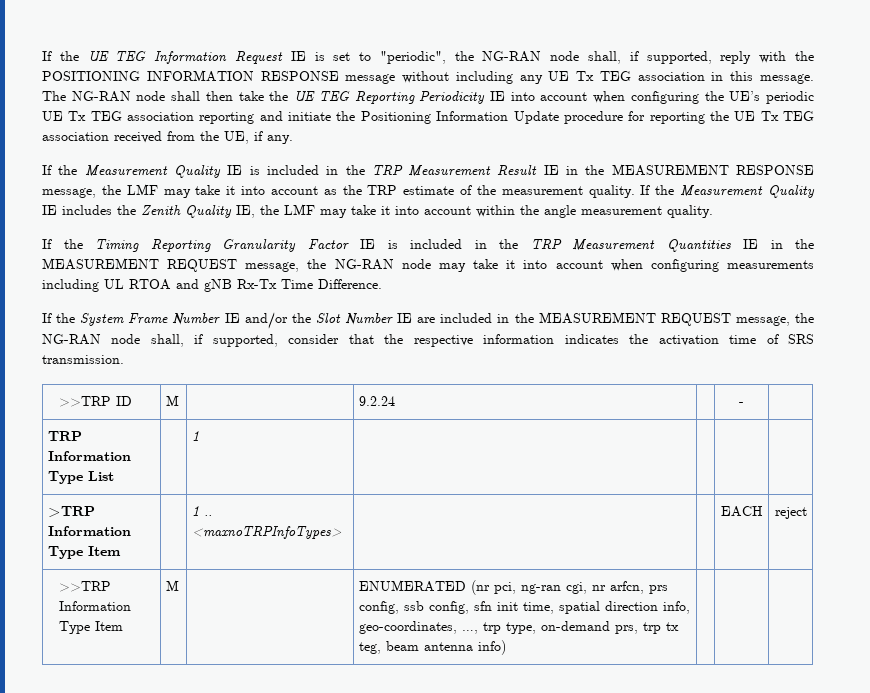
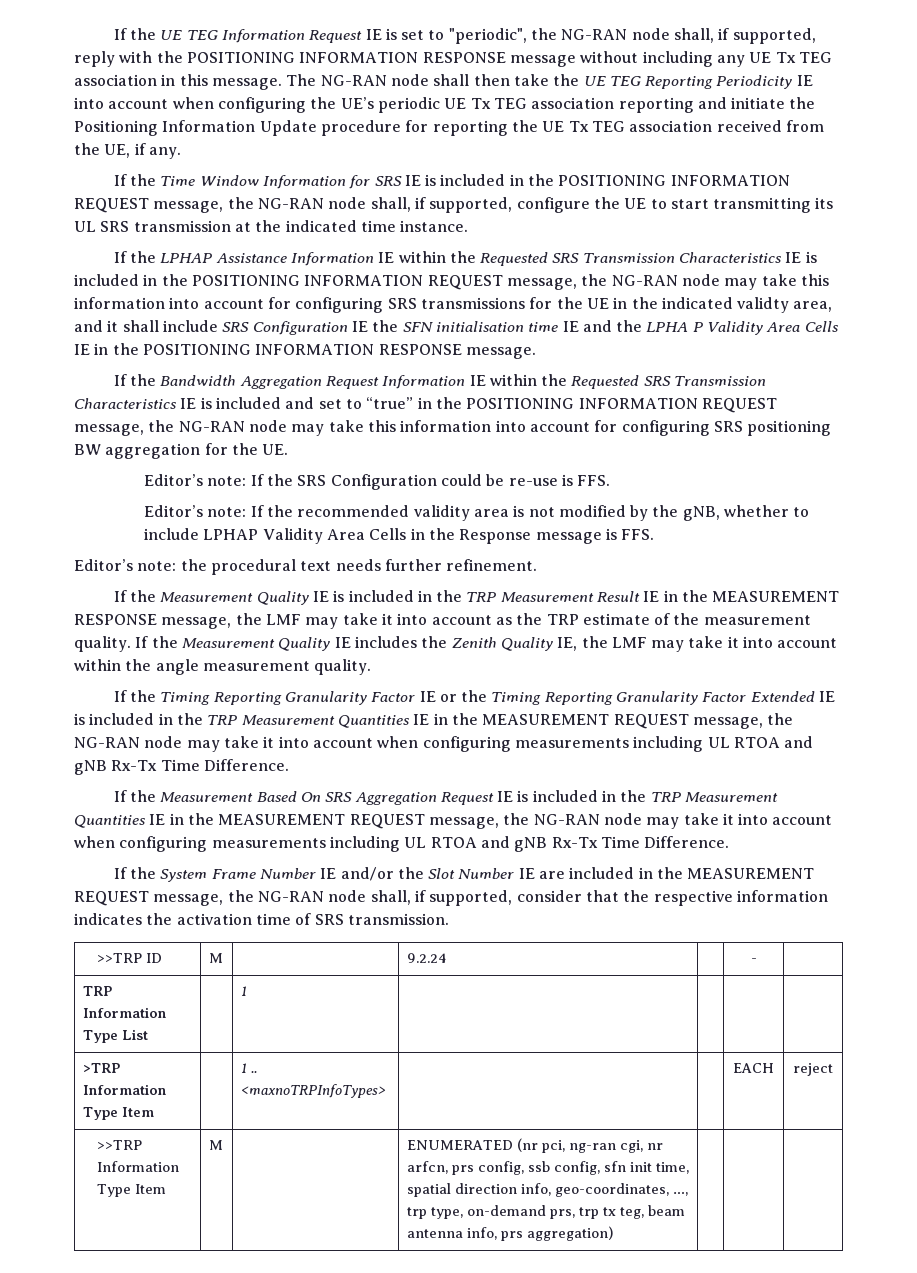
+ If the Time Window Information for SRS IE is included in the POSITIONING INFORMATION REQUEST message, the NG-RAN node shall, if supported, configure the UE to start transmitting its UL SRS transmission at the indicated time instance.
+ If the LPHAP Assistance Information IE within the Requested SRS Transmission Characteristics IE is included in the POSITIONING INFORMATION REQUEST message, the NG-RAN node may take this information into account for configuring SRS transmissions for the UE in the indicated validty area, and it shall include SRS Configuration IE the SFN initialisation time IE and the LPHA P Validity Area Cells IE in the POSITIONING INFORMATION RESPONSE message.
+ If the Bandwidth Aggregation Request Information IE within the Requested SRS Transmission Characteristics IE is included and set to “true” in the POSITIONING INFORMATION REQUEST message, the NG-RAN node may take this information into account for configuring SRS positioning BW aggregation for the UE.
+ Editor’s note: If the SRS Configuration could be re-use is FFS.
+ Editor’s note: If the recommended validity area is not modified by the gNB, whether to include LPHAP Validity Area Cells in the Response message is FFS.
+ Editor’s note: the procedural text needs further refinement.
- If the Timing Reporting Granularity Factor IE is included in the TRP Measurement Quantities IE in the MEASUREMENT REQUEST message, the NG-RAN node may take it into account when configuring measurements including UL RTOA and gNB Rx-Tx Time Difference.
+ If the Timing Reporting Granularity Factor IE or the Timing Reporting Granularity Factor Extended IE is included in the TRP Measurement Quantities IE in the MEASUREMENT REQUEST message, the NG-RAN node may take it into account when configuring measurements including UL RTOA and gNB Rx-Tx Time Difference.
+ If the Measurement Based On SRS Aggregation Request IE is included in the TRP Measurement Quantities IE in the MEASUREMENT REQUEST message, the NG-RAN node may take it into account when configuring measurements including UL RTOA and gNB Rx-Tx Time Difference.
- >>TRP Information Type Item | M | | ENUMERATED (nr pci, ng-ran cgi, nr arfcn, prs config, ssb config, sfn init time, spatial direction info, geo-coordinates, …, trp type, on-demand prs, trp tx teg, beam antenna info) | | |
+ >>TRP Information Type Item | M | | ENUMERATED (nr pci, ng-ran cgi, nr arfcn, prs config, ssb config, sfn init time, spatial direction info, geo-coordinates, …, trp type, on-demand prs, trp tx teg, beam antenna info, prs aggregation) | | |

